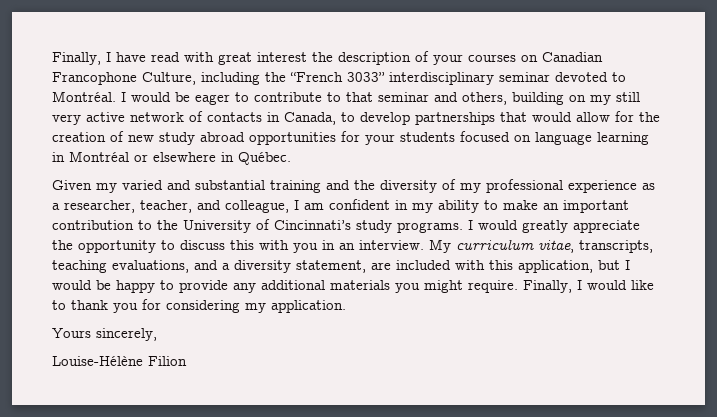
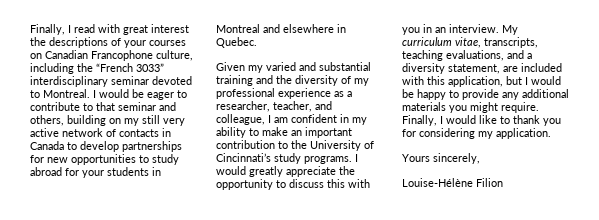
- Finally, I have read with great interest the description of your courses on Canadian Francophone Culture, including the “French 3033” interdisciplinary seminar devoted to Montréal.
+ Finally, I read with great interest the descriptions of your courses on Canadian Francophone culture, including the “French 3033” interdisciplinary seminar devoted to Montreal.
- I would be eager to contribute to that seminar and others, building on my still very active network of contacts in Canada, to develop partnerships that would allow for the creation of new study abroad opportunities for your students focused on language learning in Montréal or elsewhere in Québec.
+ I would be eager to contribute to that seminar and others, building on my still very active network of contacts in Canada to develop partnerships for new opportunities to study abroad for your students in Montreal and elsewhere in Quebec.

